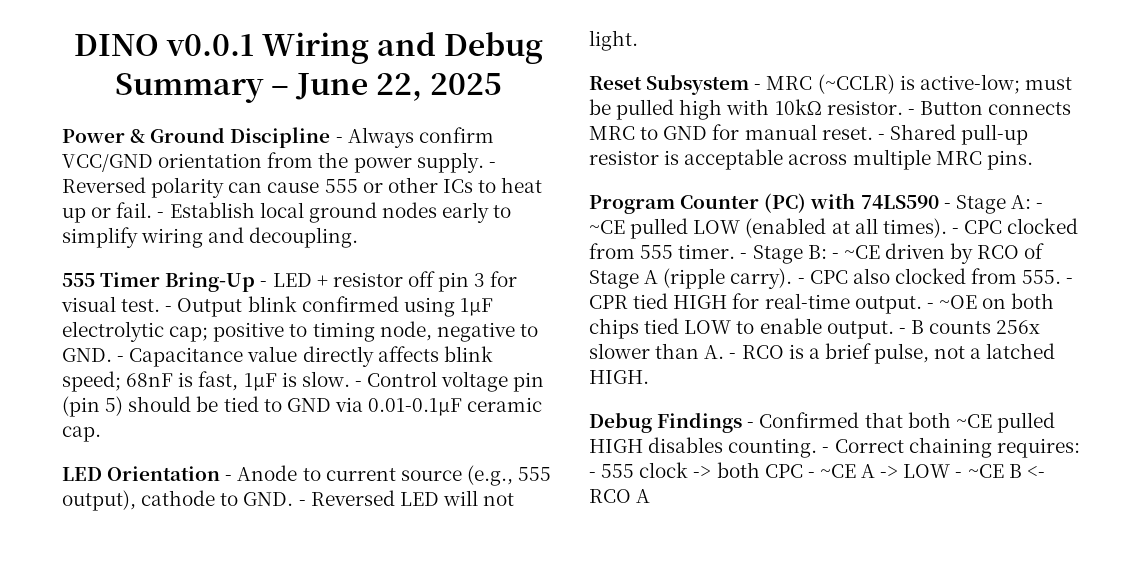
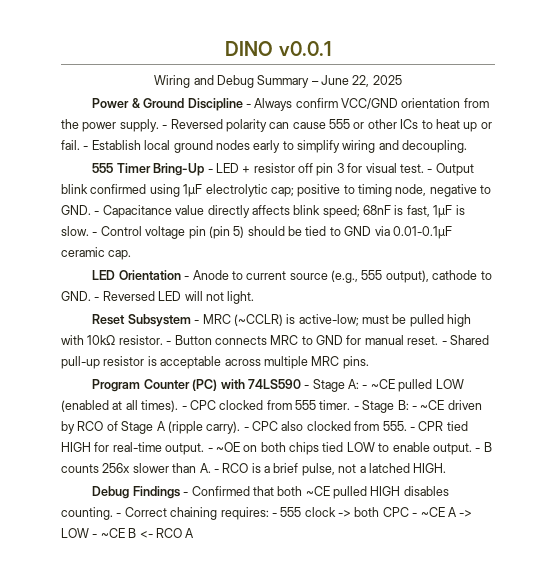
- DINO v0.0.1 Wiring and Debug Summary – June 22, 2025
+ DINO v0.0.1
+ Wiring and Debug Summary – June 22, 2025

